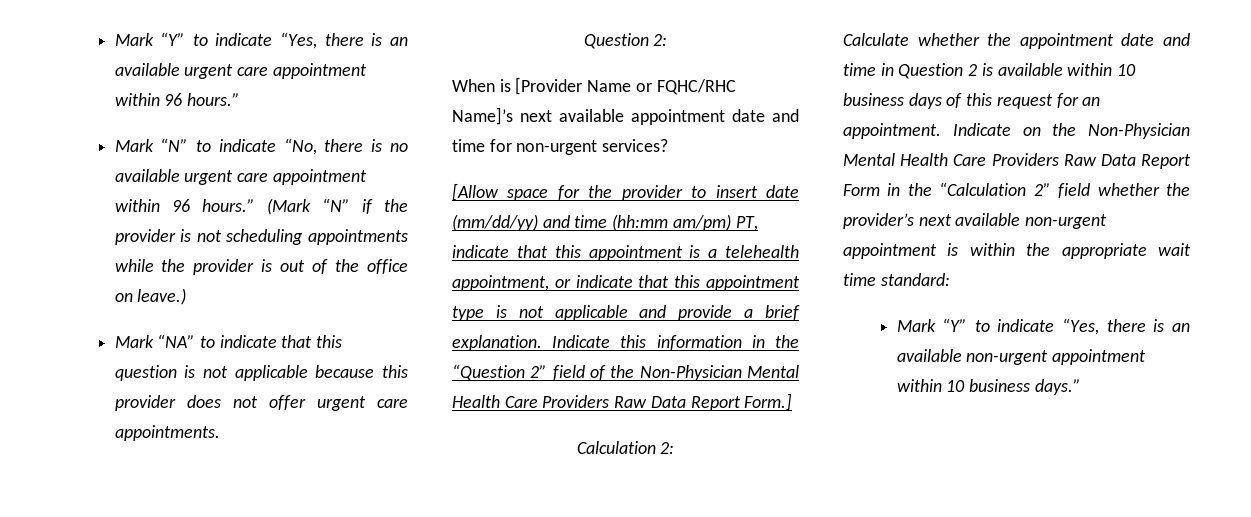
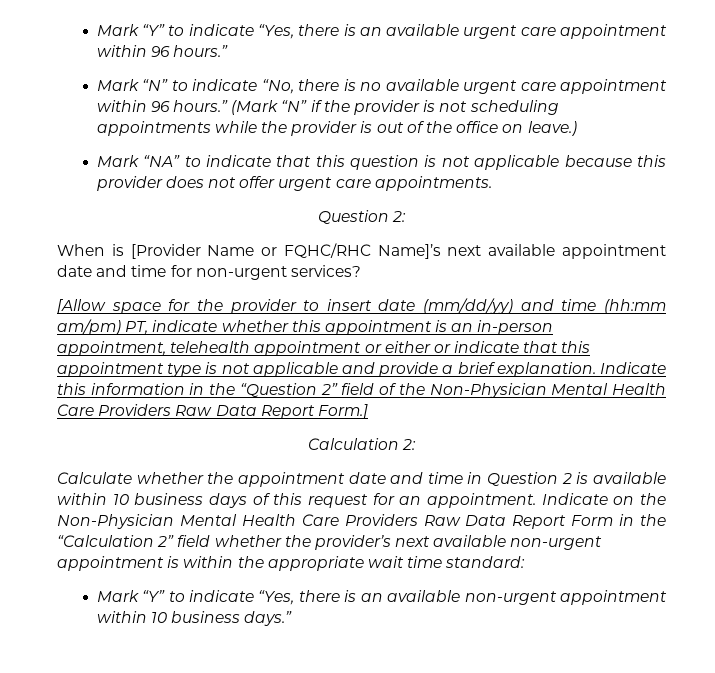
- [Allow space for the provider to insert date (mm/dd/yy) and time (hh:mm am/pm) PT, indicate that this appointment is a telehealth appointment, or indicate that this appointment type is not applicable and provide a brief explanation.
+ [Allow space for the provider to insert date (mm/dd/yy) and time (hh:mm am/pm) PT, indicate whether this appointment is an in-person appointment, telehealth appointment or either or indicate that this appointment type is not applicable and provide a brief explanation.

